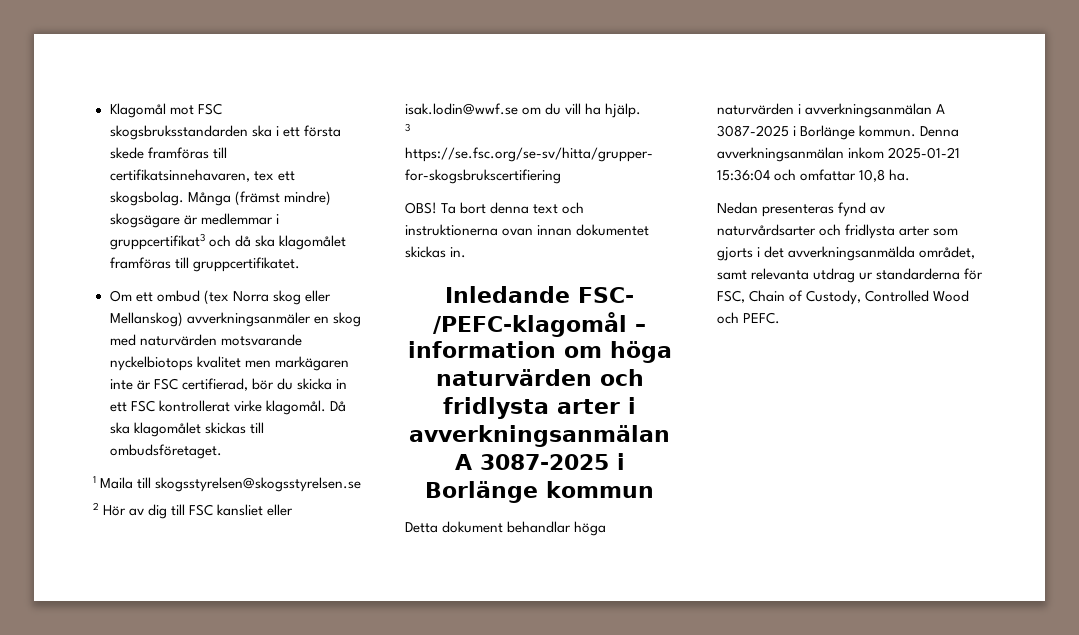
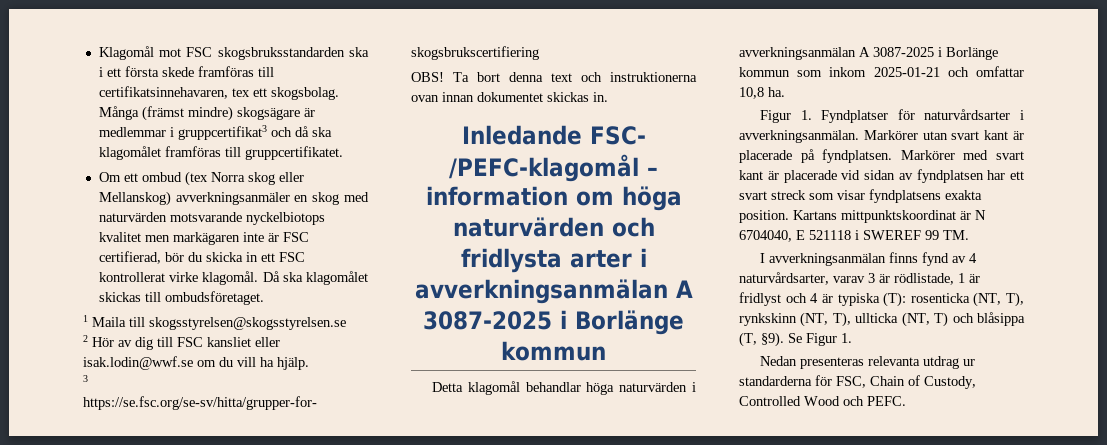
- Detta dokument behandlar höga naturvärden i avverkningsanmälan A 3087-2025 i Borlänge kommun. Denna avverkningsanmälan inkom 2025-01-21 15:36:04 och omfattar 10,8 ha.
+ Detta klagomål behandlar höga naturvärden i avverkningsanmälan A 3087-2025 i Borlänge kommun som inkom 2025-01-21 och omfattar 10,8 ha.
- Nedan presenteras fynd av naturvårdsarter och fridlysta arter som gjorts i det avverkningsanmälda området, samt relevanta utdrag ur standarderna för FSC, Chain of Custody, Controlled Wood och PEFC.
+ Figur 1. Fyndplatser för naturvårdsarter i avverkningsanmälan. Markörer utan svart kant är placerade på fyndplatsen. Markörer med svart kant är placerade vid sidan av fyndplatsen har ett svart streck som visar fyndplatsens exakta position. Kartans mittpunktskoordinat är N 6704040, E 521118 i SWEREF 99 TM.
+ I avverkningsanmälan finns fynd av 4 naturvårdsarter, varav 3 är rödlistade, 1 är fridlyst och 4 är typiska (T): rosenticka (NT, T), rynkskinn (NT, T), ullticka (NT, T) och blåsippa (T, §9). Se Figur 1.
+ Nedan presenteras relevanta utdrag ur standarderna för FSC, Chain of Custody, Controlled Wood och PEFC.

